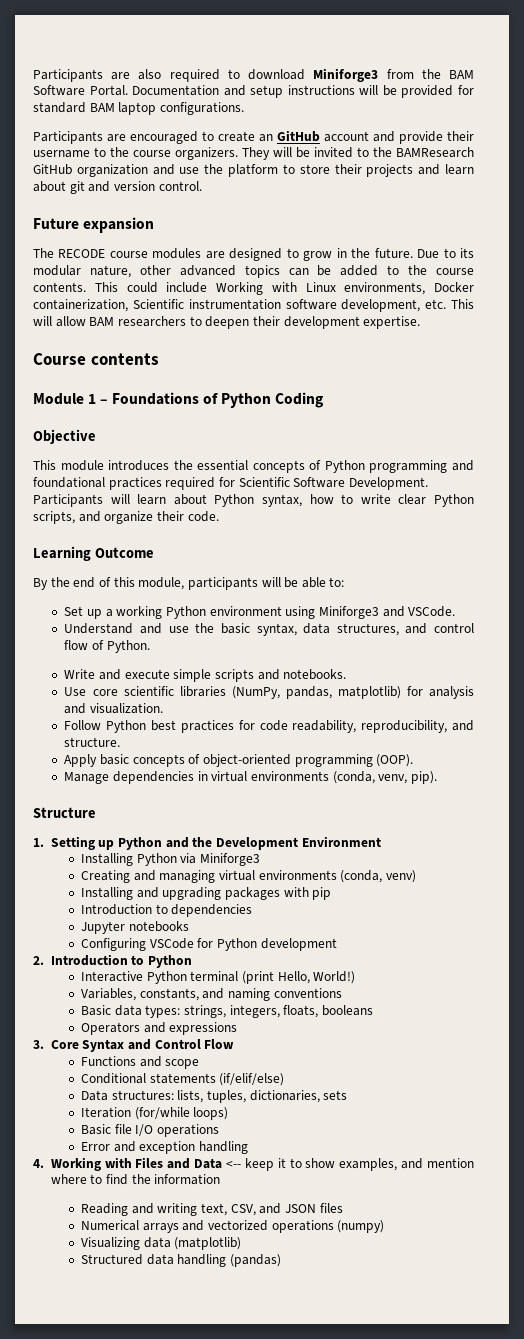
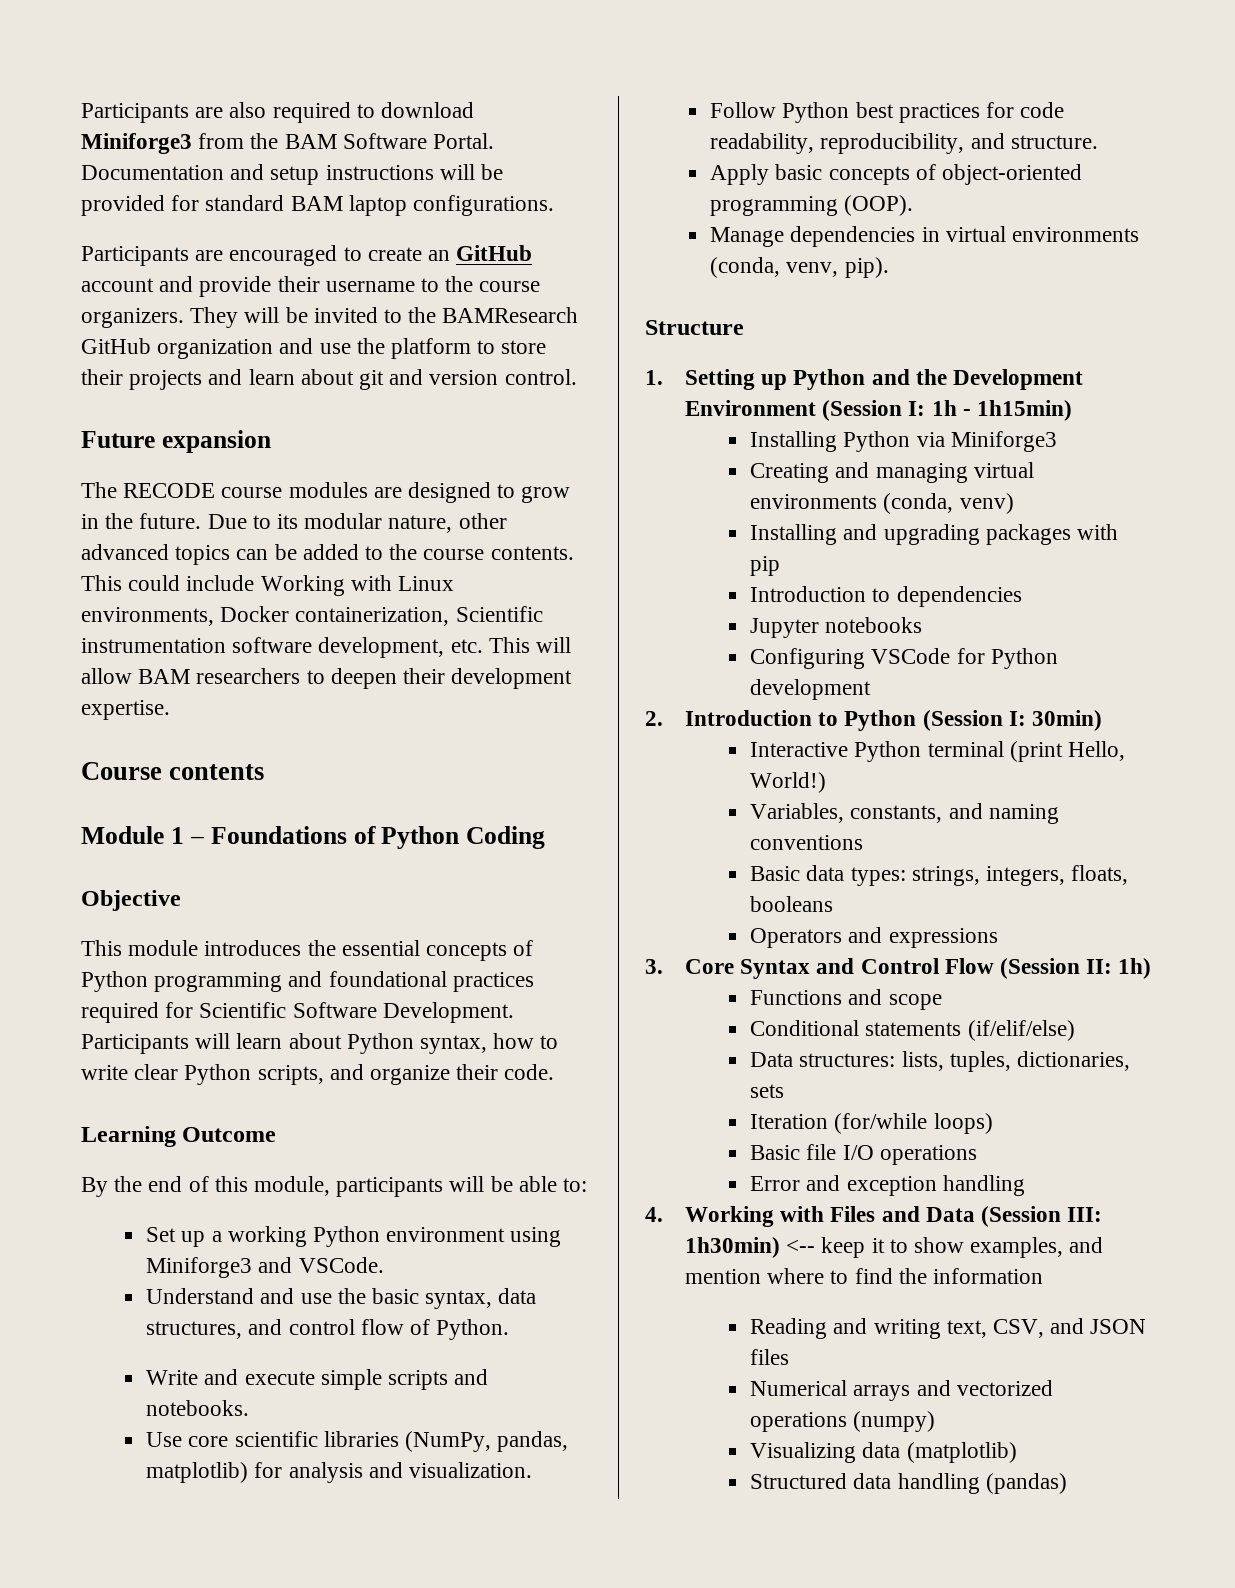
- 1. Setting up Python and the Development Environment
+ 1. Setting up Python and the Development Environment (Session I: 1h - 1h15min)
- 2. Introduction to Python
+ 2. Introduction to Python (Session I: 30min)
- 3. Core Syntax and Control Flow
+ 3. Core Syntax and Control Flow (Session II: 1h)
- 4. Working with Files and Data <-- keep it to show examples, and mention where to find the information
+ 4. Working with Files and Data (Session III: 1h30min) <-- keep it to show examples, and mention where to find the information

